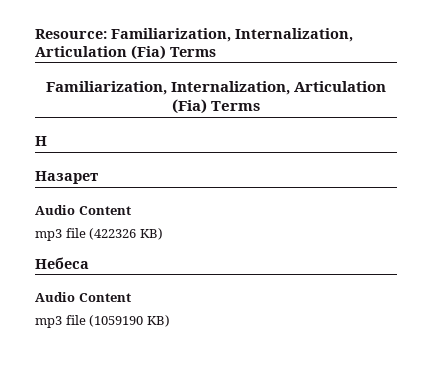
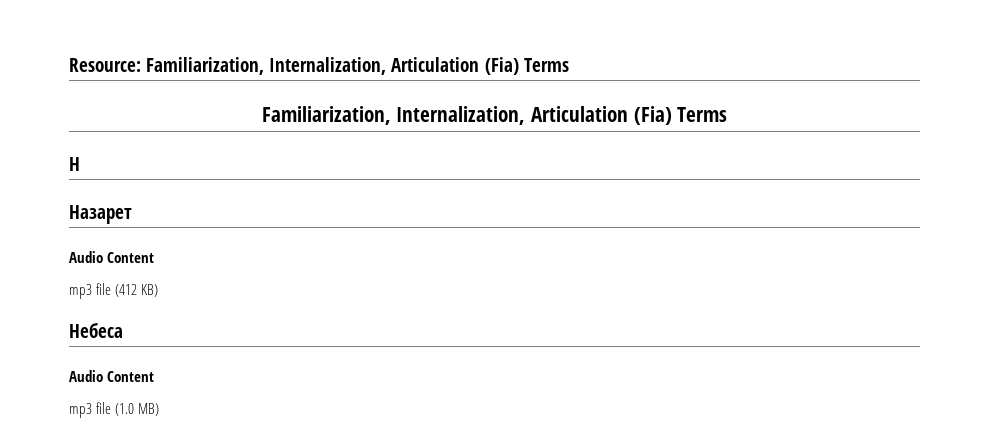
- mp3 file (422326 KB)
+ mp3 file (412 KB)
- mp3 file (1059190 KB)
+ mp3 file (1.0 MB)

